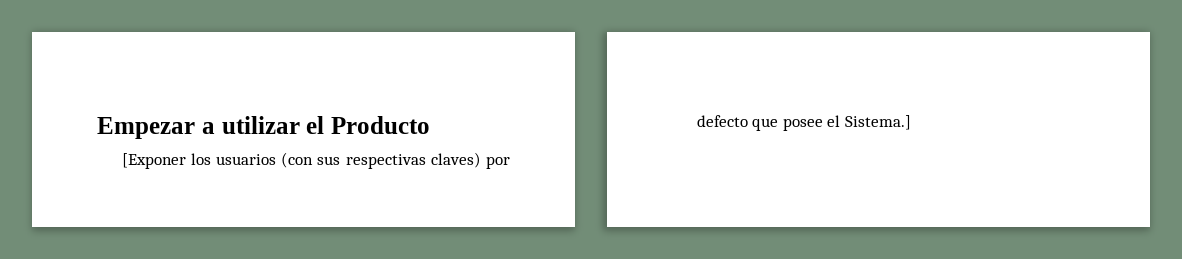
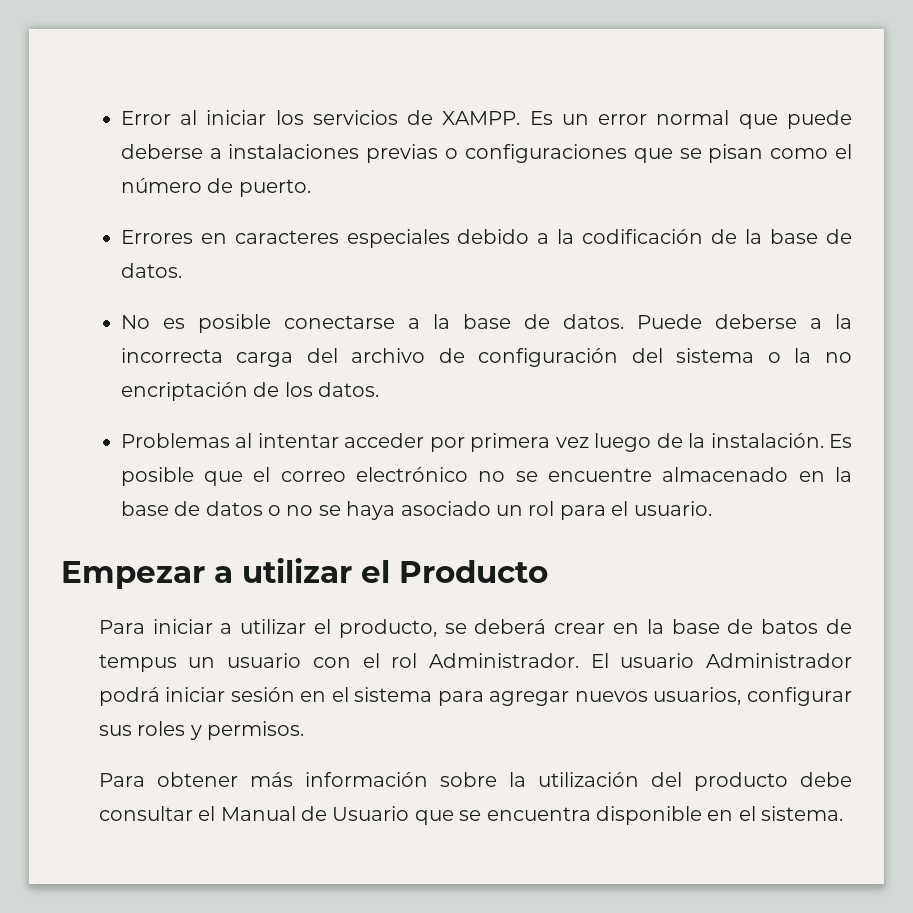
+ Error al iniciar los servicios de XAMPP. Es un error normal que puede deberse a instalaciones previas o configuraciones que se pisan como el número de puerto.
+ Errores en caracteres especiales debido a la codificación de la base de datos.
+ No es posible conectarse a la base de datos. Puede deberse a la incorrecta carga del archivo de configuración del sistema o la no encriptación de los datos.
+ Problemas al intentar acceder por primera vez luego de la instalación. Es posible que el correo electrónico no se encuentre almacenado en la base de datos o no se haya asociado un rol para el usuario.
- [Exponer los usuarios (con sus respectivas claves) por defecto que posee el Sistema.]
+ Para iniciar a utilizar el producto, se deberá crear en la base de batos de tempus un usuario con el rol Administrador. El usuario Administrador podrá iniciar sesión en el sistema para agregar nuevos usuarios, configurar sus roles y permisos.
+ Para obtener más información sobre la utilización del producto debe consultar el Manual de Usuario que se encuentra disponible en el sistema.

